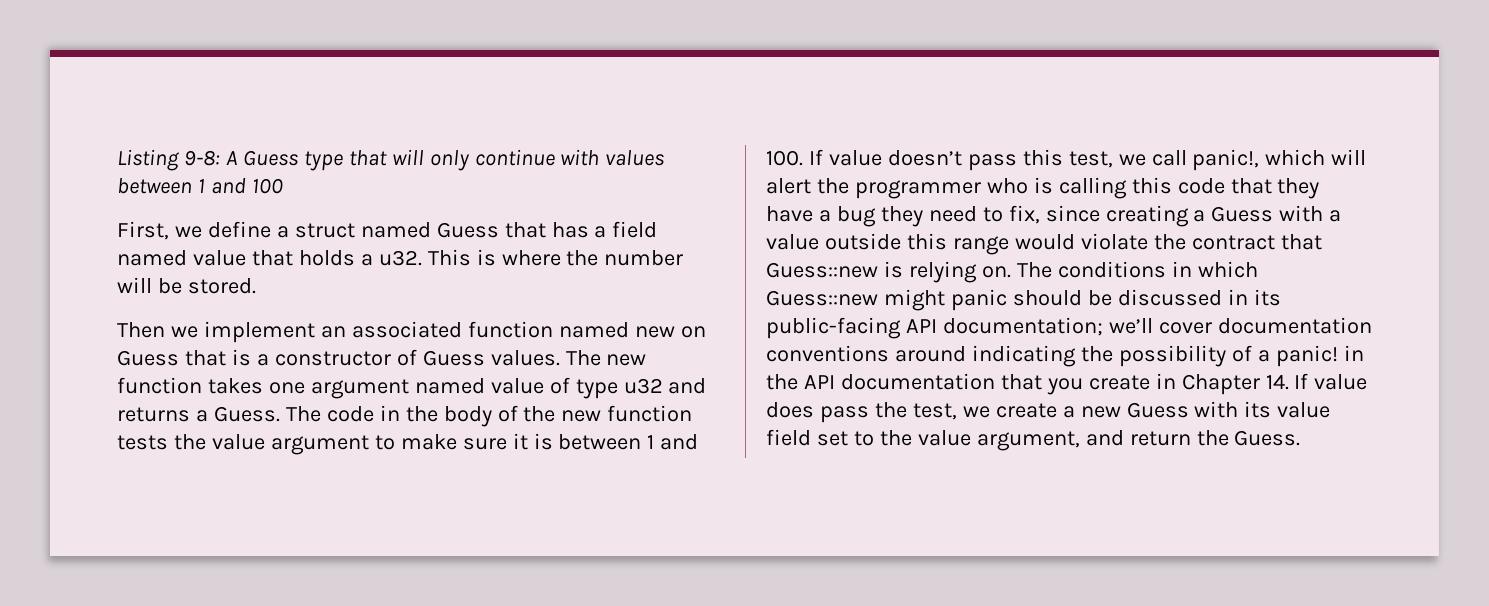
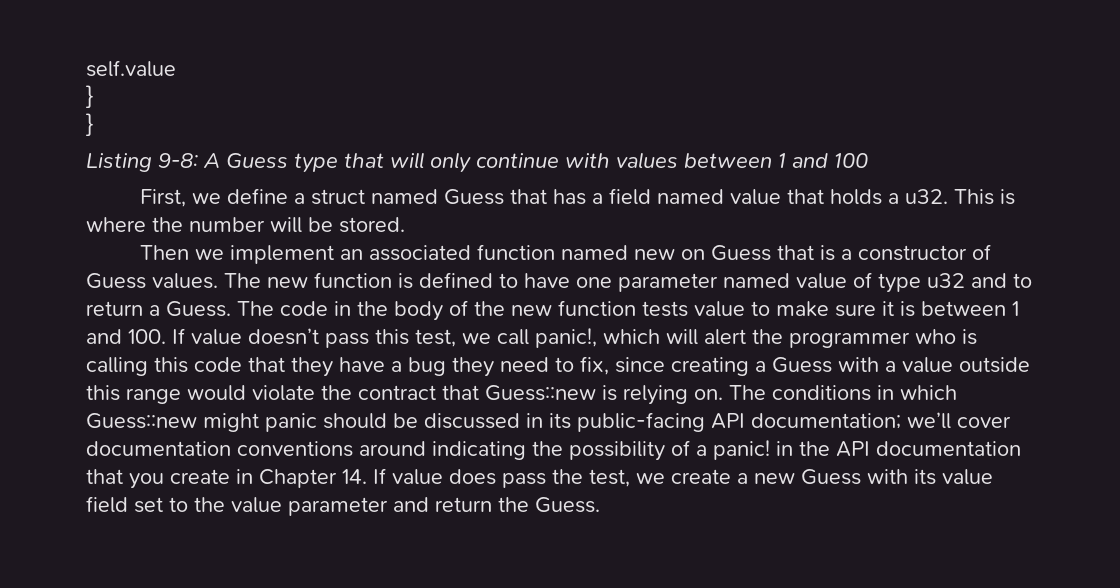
+ self.value
+ }
+ }
- The new function takes one argument named value of type u32 and returns a Guess.
+ The new function is defined to have one parameter named value of type u32 and to return a Guess.
- The code in the body of the new function tests the value argument to make sure it is between 1 and 100. If value doesn’t pass this test, we call panic!, which will alert the programmer who is calling this code that they have a bug they need to fix, since creating a Guess with a value outside this range would violate the contract that Guess::new is relying on.
+ The code in the body of the new function tests value to make sure it is between 1 and 100. If value doesn’t pass this test, we call panic!, which will alert the programmer who is calling this code that they have a bug they need to fix, since creating a Guess with a value outside this range would violate the contract that Guess::new is relying on.
- The conditions in which Guess::new might panic should be discussed in its public-facing API documentation; we’ll cover documentation conventions around indicating the possibility of a panic! in the API documentation that you create in Chapter 14. If value does pass the test, we create a new Guess with its value field set to the value argument, and return the Guess.
+ The conditions in which Guess::new might panic should be discussed in its public-facing API documentation; we’ll cover documentation conventions around indicating the possibility of a panic! in the API documentation that you create in Chapter 14. If value does pass the test, we create a new Guess with its value field set to the value parameter and return the Guess.

